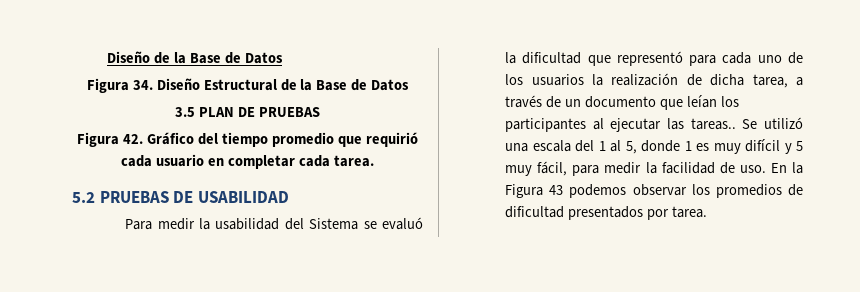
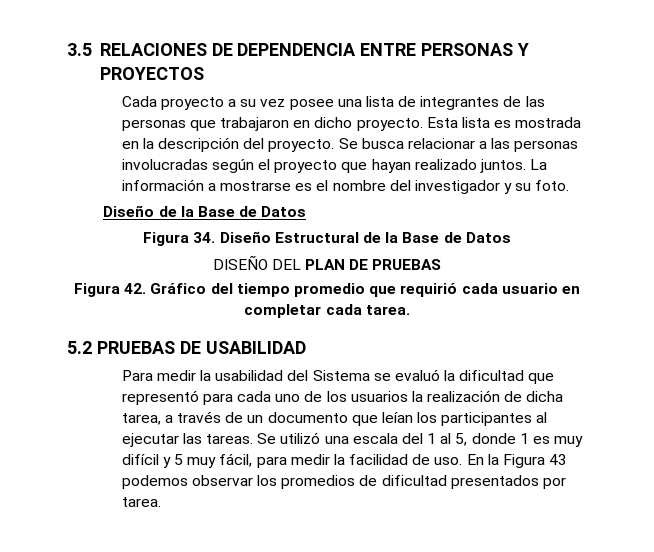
+ 3.5 RELACIONES DE DEPENDENCIA ENTRE PERSONAS Y PROYECTOS
+ Cada proyecto a su vez posee una lista de integrantes de las personas que trabajaron en dicho proyecto. Esta lista es mostrada en la descripción del proyecto. Se busca relacionar a las personas involucradas según el proyecto que hayan realizado juntos. La información a mostrarse es el nombre del investigador y su foto.
- 3.5 PLAN DE PRUEBAS
+ DISEÑO DEL PLAN DE PRUEBAS
- Para medir la usabilidad del Sistema se evaluó la dificultad que representó para cada uno de los usuarios la realización de dicha tarea, a través de un documento que leían los participantes al ejecutar las tareas..
+ Para medir la usabilidad del Sistema se evaluó la dificultad que representó para cada uno de los usuarios la realización de dicha tarea, a través de un documento que leían los participantes al ejecutar las tareas.

